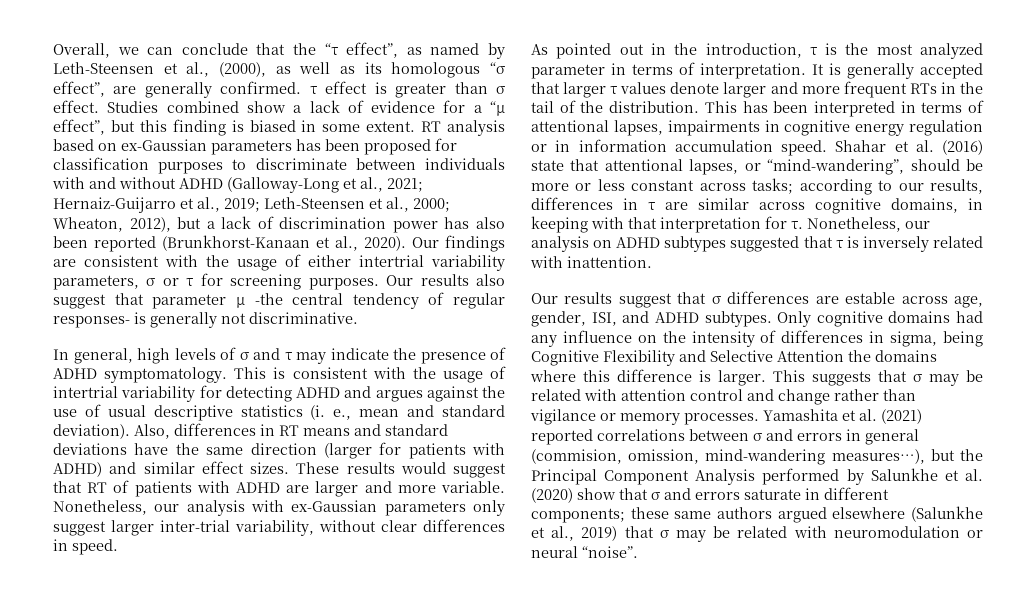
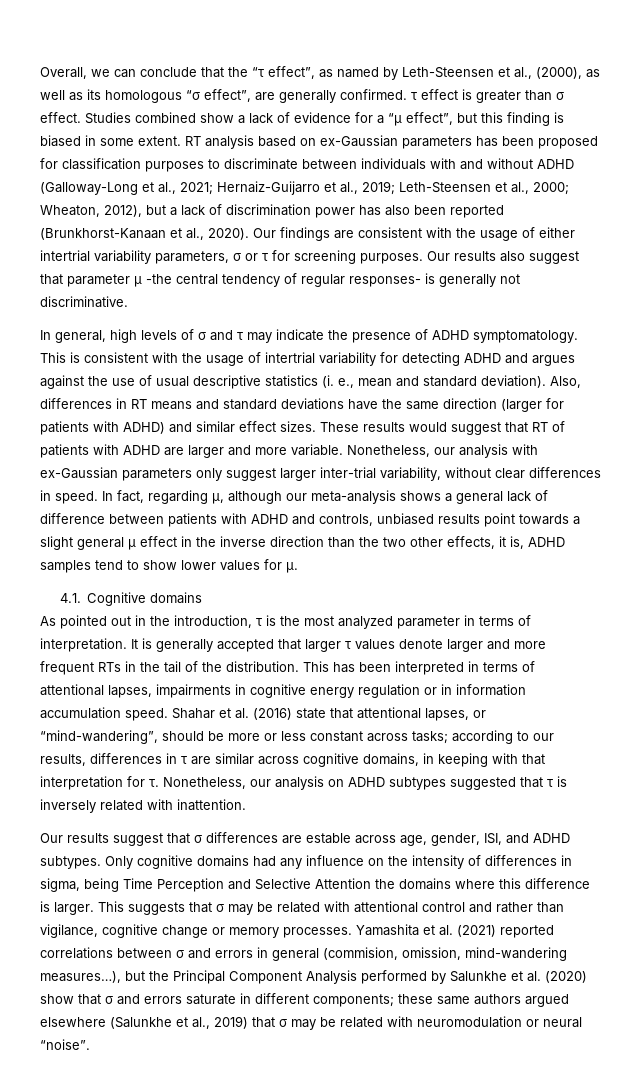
+ In fact, regarding µ, although our meta-analysis shows a general lack of difference between patients with ADHD and controls, unbiased results point towards a slight general µ effect in the inverse direction than the two other effects, it is, ADHD samples tend to show lower values for µ.
+ 4.1. Cognitive domains
- Only cognitive domains had any influence on the intensity of differences in sigma, being Cognitive Flexibility and Selective Attention the domains where this difference is larger.
+ Only cognitive domains had any influence on the intensity of differences in sigma, being Time Perception and Selective Attention the domains where this difference is larger.
- This suggests that σ may be related with attention control and change rather than vigilance or memory processes.
+ This suggests that σ may be related with attentional control and rather than vigilance, cognitive change or memory processes.

